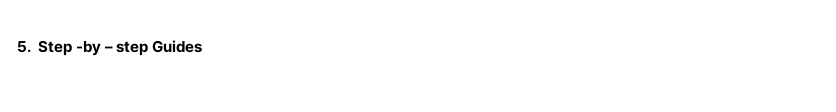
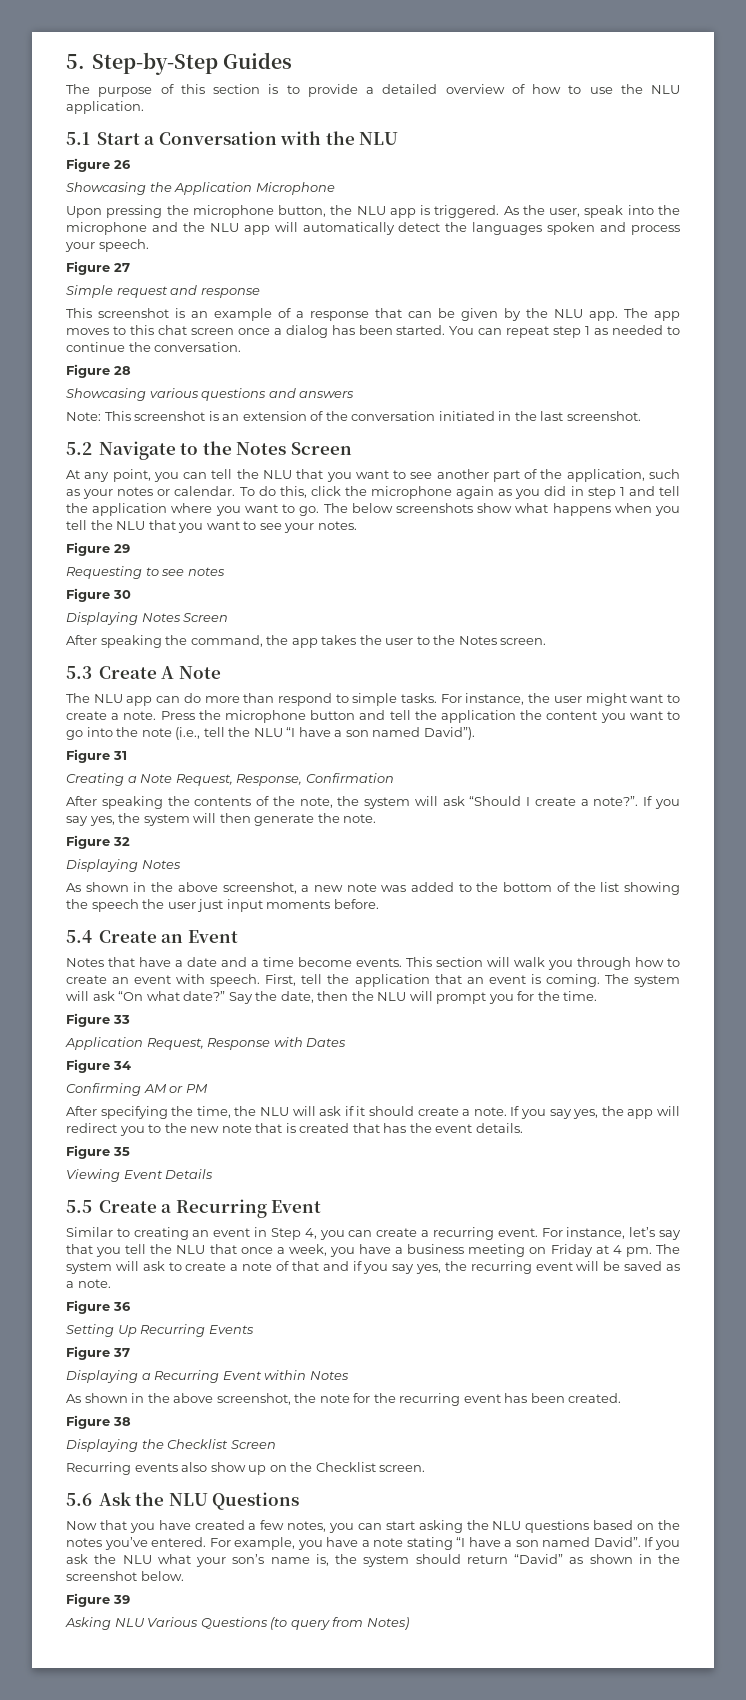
- 5. Step -by – step Guides
+ 5. Step-by-Step Guides
+ The purpose of this section is to provide a detailed overview of how to use the NLU application.
+ 5.1 Start a Conversation with the NLU
+ Figure 26
+ Showcasing the Application Microphone
+ Upon pressing the microphone button, the NLU app is triggered. As the user, speak into the microphone and the NLU app will automatically detect the languages spoken and process your speech.
+ Figure 27
+ Simple request and response
+ This screenshot is an example of a response that can be given by the NLU app. The app moves to this chat screen once a dialog has been started. You can repeat step 1 as needed to continue the conversation.
+ Figure 28
+ Showcasing various questions and answers
+ Note: This screenshot is an extension of the conversation initiated in the last screenshot.
+ 5.2 Navigate to the Notes Screen
+ At any point, you can tell the NLU that you want to see another part of the application, such as your notes or calendar. To do this, click the microphone again as you did in step 1 and tell the application where you want to go. The below screenshots show what happens when you tell the NLU that you want to see your notes.
+ Figure 29
+ Requesting to see notes
+ Figure 30
+ Displaying Notes Screen
+ After speaking the command, the app takes the user to the Notes screen.
+ 5.3 Create A Note
+ The NLU app can do more than respond to simple tasks. For instance, the user might want to create a note. Press the microphone button and tell the application the content you want to go into the note (i.e., tell the NLU “I have a son named David”).
+ Figure 31
+ Creating a Note Request, Response, Confirmation
+ After speaking the contents of the note, the system will ask “Should I create a note?”. If you say yes, the system will then generate the note.
+ Figure 32
+ Displaying Notes
+ As shown in the above screenshot, a new note was added to the bottom of the list showing the speech the user just input moments before.
+ 5.4 Create an Event
+ Notes that have a date and a time become events. This section will walk you through how to create an event with speech. First, tell the application that an event is coming. The system will ask “On what date?” Say the date, then the NLU will prompt you for the time.
+ Figure 33
+ Application Request, Response with Dates
+ Figure 34
+ Confirming AM or PM
+ After specifying the time, the NLU will ask if it should create a note. If you say yes, the app will redirect you to the new note that is created that has the event details.
+ Figure 35
+ Viewing Event Details
+ 5.5 Create a Recurring Event
+ Similar to creating an event in Step 4, you can create a recurring event. For instance, let’s say that you tell the NLU that once a week, you have a business meeting on Friday at 4 pm. The system will ask to create a note of that and if you say yes, the recurring event will be saved as a note.
+ Figure 36
+ Setting Up Recurring Events
+ Figure 37
+ Displaying a Recurring Event within Notes
+ As shown in the above screenshot, the note for the recurring event has been created.
+ Figure 38
+ Displaying the Checklist Screen
+ Recurring events also show up on the Checklist screen.
+ 5.6 Ask the NLU Questions
+ Now that you have created a few notes, you can start asking the NLU questions based on the notes you’ve entered. For example, you have a note stating “I have a son named David”. If you ask the NLU what your son’s name is, the system should return “David” as shown in the screenshot below.
+ Figure 39
+ Asking NLU Various Questions (to query from Notes)

